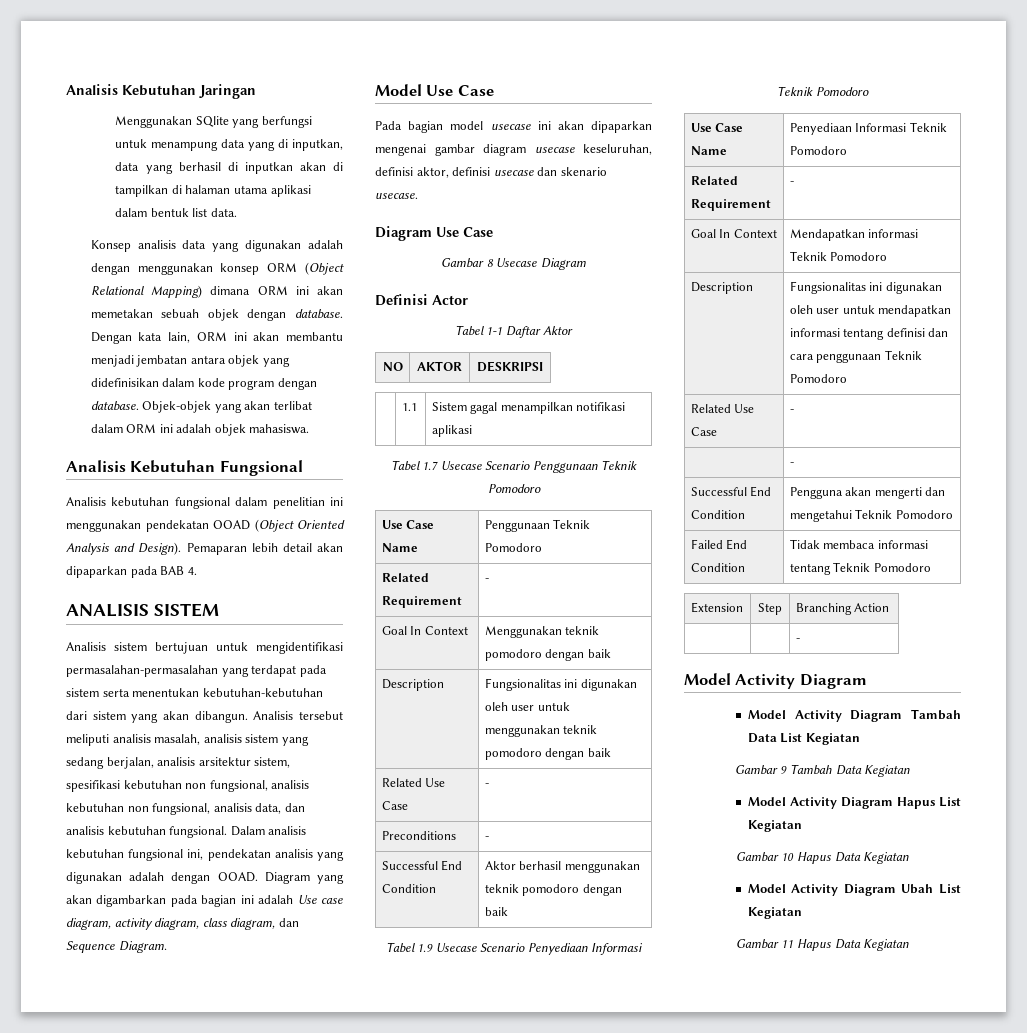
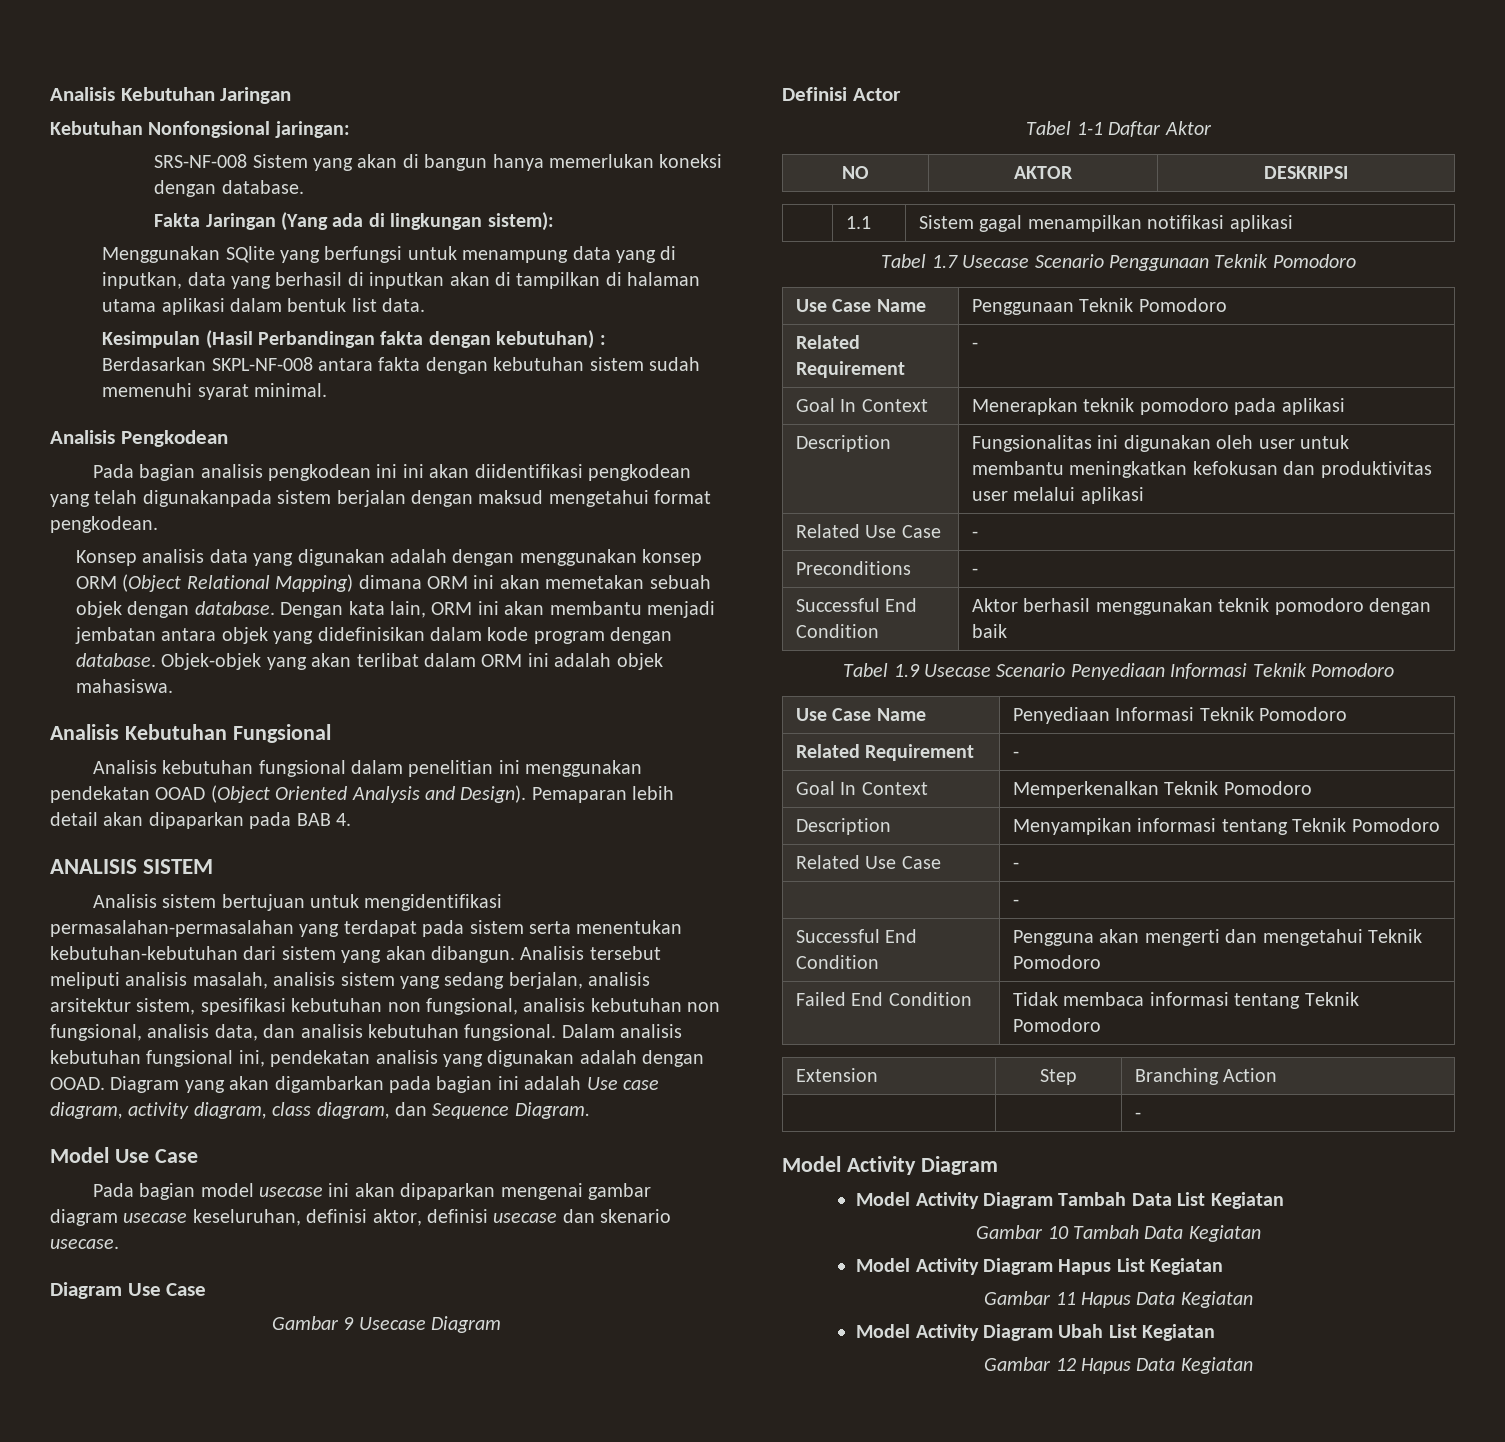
+ Kebutuhan Nonfongsional jaringan:
+ SRS-NF-008 Sistem yang akan di bangun hanya memerlukan koneksi dengan database.
+ Fakta Jaringan (Yang ada di lingkungan sistem):
+ Kesimpulan (Hasil Perbandingan fakta dengan kebutuhan) :
+ Berdasarkan SKPL-NF-008 antara fakta dengan kebutuhan sistem sudah memenuhi syarat minimal.
+ Analisis Pengkodean
+ Pada bagian analisis pengkodean ini ini akan diidentifikasi pengkodean yang telah digunakanpada sistem berjalan dengan maksud mengetahui format pengkodean.
- Gambar 8 Usecase Diagram
+ Gambar 9 Usecase Diagram
- Goal In Context | Menggunakan teknik pomodoro dengan baik
- Description | Fungsionalitas ini digunakan oleh user untuk menggunakan teknik pomodoro dengan baik
+ Goal In Context | Menerapkan teknik pomodoro pada aplikasi
+ Description | Fungsionalitas ini digunakan oleh user untuk membantu meningkatkan kefokusan dan produktivitas user melalui aplikasi
- Goal In Context | Mendapatkan informasi Teknik Pomodoro
+ Goal In Context | Memperkenalkan Teknik Pomodoro
- Description | Fungsionalitas ini digunakan oleh user untuk mendapatkan informasi tentang definisi dan cara penggunaan Teknik Pomodoro
+ Description | Menyampikan informasi tentang Teknik Pomodoro
- Gambar 9 Tambah Data Kegiatan
+ Gambar 10 Tambah Data Kegiatan
- Gambar 10 Hapus Data Kegiatan
+ Gambar 11 Hapus Data Kegiatan
- Gambar 11 Hapus Data Kegiatan
+ Gambar 12 Hapus Data Kegiatan

